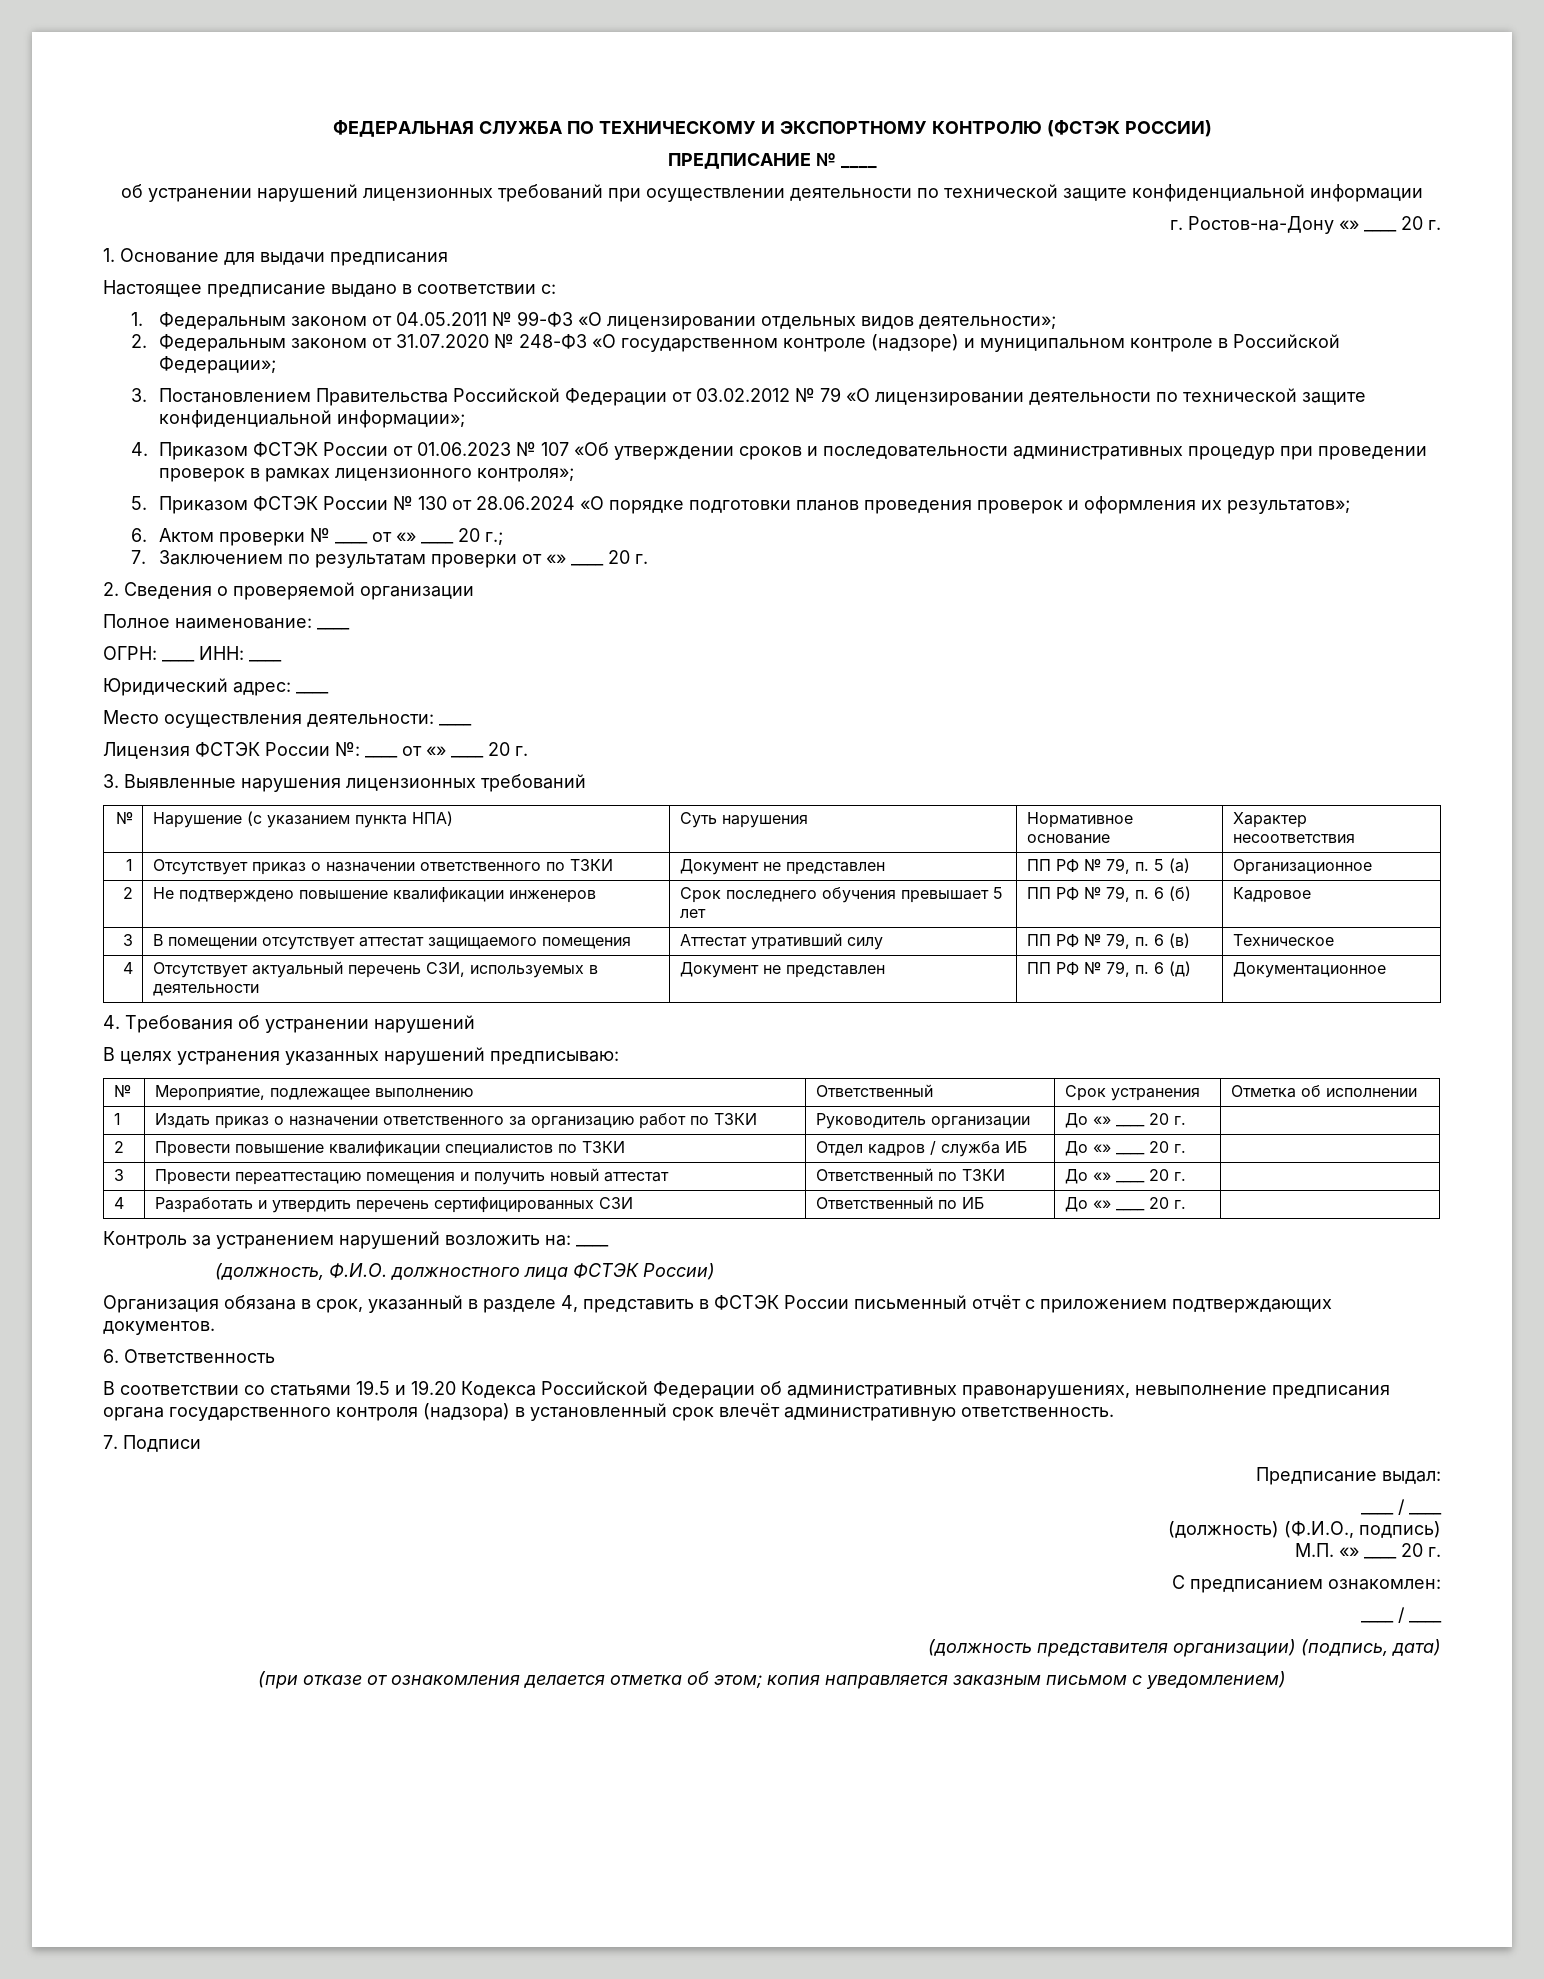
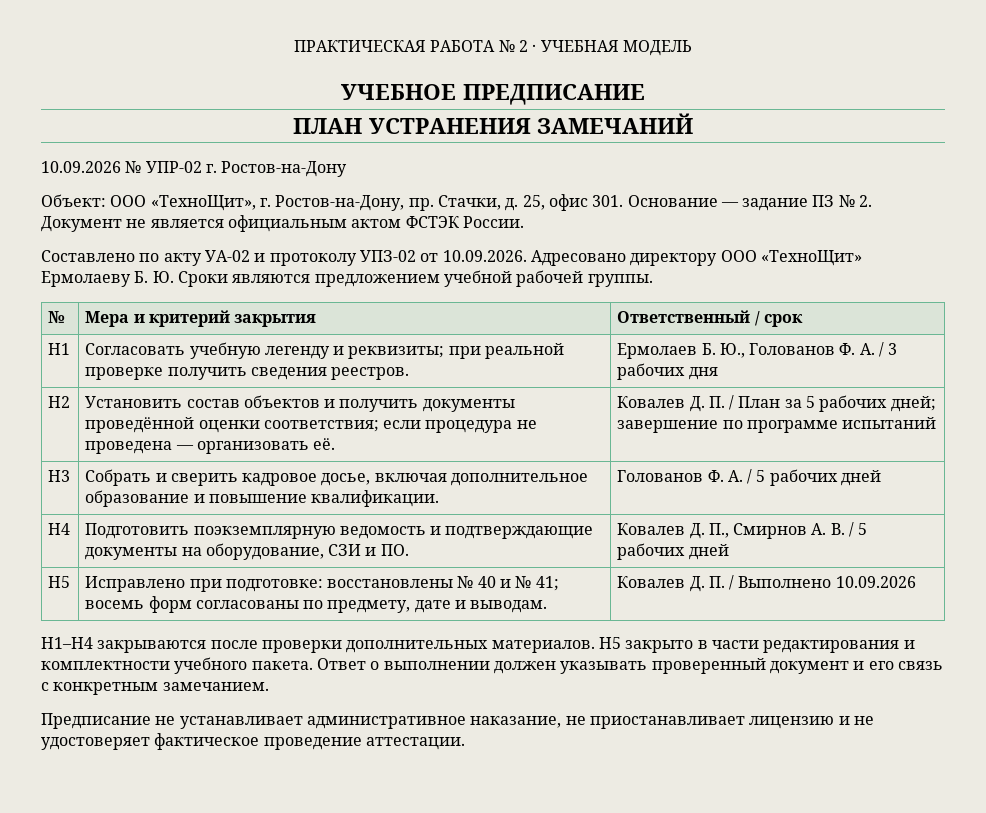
- ФЕДЕРАЛЬНАЯ СЛУЖБА ПО ТЕХНИЧЕСКОМУ И ЭКСПОРТНОМУ КОНТРОЛЮ (ФСТЭК РОССИИ)
- ПРЕДПИСАНИЕ № ____
- об устранении нарушений лицензионных требований при осуществлении деятельности по технической защите конфиденциальной информации
- г. Ростов-на-Дону «» ____ 20 г.
- 1. Основание для выдачи предписания
- Настоящее предписание выдано в соответствии с:
- 1. Федеральным законом от 04.05.2011 № 99-ФЗ «О лицензировании отдельных видов деятельности»;
- 2. Федеральным законом от 31.07.2020 № 248-ФЗ «О государственном контроле (надзоре) и муниципальном контроле в Российской Федерации»;
- 3. Постановлением Правительства Российской Федерации от 03.02.2012 № 79 «О лицензировании деятельности по технической защите конфиденциальной информации»;
- 4. Приказом ФСТЭК России от 01.06.2023 № 107 «Об утверждении сроков и последовательности административных процедур при проведении проверок в рамках лицензионного контроля»;
- 5. Приказом ФСТЭК России № 130 от 28.06.2024 «О порядке подготовки планов проведения проверок и оформления их результатов»;
- 6. Актом проверки № ____ от «» ____ 20 г.;
- 7. Заключением по результатам проверки от «» ____ 20 г.
- 2. Сведения о проверяемой организации
- Полное наименование: ____
- ОГРН: ____ ИНН: ____
- Юридический адрес: ____
- Место осуществления деятельности: ____
- Лицензия ФСТЭК России №: ____ от «» ____ 20 г.
- 3. Выявленные нарушения лицензионных требований
- № | Нарушение (с указанием пункта НПА) | Суть нарушения | Нормативное основание | Характер несоответствия
- 1 | Отсутствует приказ о назначении ответственного по ТЗКИ | Документ не представлен | ПП РФ № 79, п. 5 (а) | Организационное
- 2 | Не подтверждено повышение квалификации инженеров | Срок последнего обучения превышает 5 лет | ПП РФ № 79, п. 6 (б) | Кадровое
- 3 | В помещении отсутствует аттестат защищаемого помещения | Аттестат утративший силу | ПП РФ № 79, п. 6 (в) | Техническое
- 4 | Отсутствует актуальный перечень СЗИ, используемых в деятельности | Документ не представлен | ПП РФ № 79, п. 6 (д) | Документационное
- 4. Требования об устранении нарушений
- В целях устранения указанных нарушений предписываю:
- № | Мероприятие, подлежащее выполнению | Ответственный | Срок устранения | Отметка об исполнении
- 1 | Издать приказ о назначении ответственного за организацию работ по ТЗКИ | Руководитель организации | До «» ____ 20 г. |
- 2 | Провести повышение квалификации специалистов по ТЗКИ | Отдел кадров / служба ИБ | До «» ____ 20 г. |
- 3 | Провести переаттестацию помещения и получить новый аттестат | Ответственный по ТЗКИ | До «» ____ 20 г. |
- 4 | Разработать и утвердить перечень сертифицированных СЗИ | Ответственный по ИБ | До «» ____ 20 г. |
- Контроль за устранением нарушений возложить на: ____
- (должность, Ф.И.О. должностного лица ФСТЭК России)
- Организация обязана в срок, указанный в разделе 4, представить в ФСТЭК России письменный отчёт с приложением подтверждающих документов.
- 6. Ответственность
- В соответствии со статьями 19.5 и 19.20 Кодекса Российской Федерации об административных правонарушениях, невыполнение предписания органа государственного контроля (надзора) в установленный срок влечёт административную ответственность.
- 7. Подписи
- Предписание выдал:
- ____ / ____
- (должность) (Ф.И.О., подпись)
- М.П. «» ____ 20 г.
- С предписанием ознакомлен:
- ____ / ____
- (должность представителя организации) (подпись, дата)
- (при отказе от ознакомления делается отметка об этом; копия направляется заказным письмом с уведомлением)
+ ПРАКТИЧЕСКАЯ РАБОТА № 2 · УЧЕБНАЯ МОДЕЛЬ
+ УЧЕБНОЕ ПРЕДПИСАНИЕ
+ ПЛАН УСТРАНЕНИЯ ЗАМЕЧАНИЙ
+ 10.09.2026 № УПР-02 г. Ростов-на-Дону
+ Объект: ООО «ТехноЩит», г. Ростов-на-Дону, пр. Стачки, д. 25, офис 301. Основание — задание ПЗ № 2. Документ не является официальным актом ФСТЭК России.
+ Составлено по акту УА-02 и протоколу УПЗ-02 от 10.09.2026. Адресовано директору ООО «ТехноЩит» Ермолаеву Б. Ю. Сроки являются предложением учебной рабочей группы.
+ № | Мера и критерий закрытия | Ответственный / срок
+ Н1 | Согласовать учебную легенду и реквизиты; при реальной проверке получить сведения реестров. | Ермолаев Б. Ю., Голованов Ф. А. / 3 рабочих дня
+ Н2 | Установить состав объектов и получить документы проведённой оценки соответствия; если процедура не проведена — организовать её. | Ковалев Д. П. / План за 5 рабочих дней; завершение по программе испытаний
+ Н3 | Собрать и сверить кадровое досье, включая дополнительное образование и повышение квалификации. | Голованов Ф. А. / 5 рабочих дней
+ Н4 | Подготовить поэкземплярную ведомость и подтверждающие документы на оборудование, СЗИ и ПО. | Ковалев Д. П., Смирнов А. В. / 5 рабочих дней
+ Н5 | Исправлено при подготовке: восстановлены № 40 и № 41; восемь форм согласованы по предмету, дате и выводам. | Ковалев Д. П. / Выполнено 10.09.2026
+ Н1–Н4 закрываются после проверки дополнительных материалов. Н5 закрыто в части редактирования и комплектности учебного пакета. Ответ о выполнении должен указывать проверенный документ и его связь с конкретным замечанием.
+ Предписание не устанавливает административное наказание, не приостанавливает лицензию и не удостоверяет фактическое проведение аттестации.

